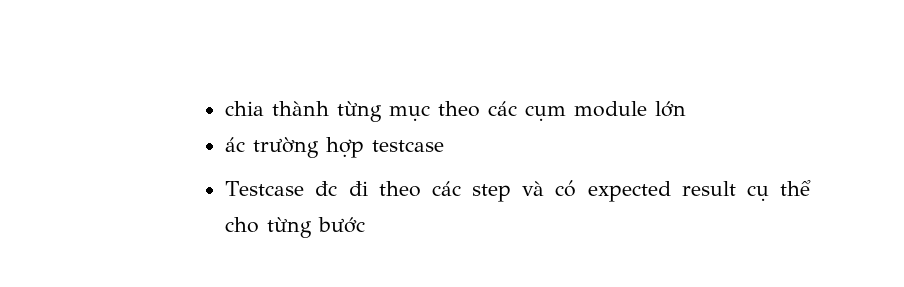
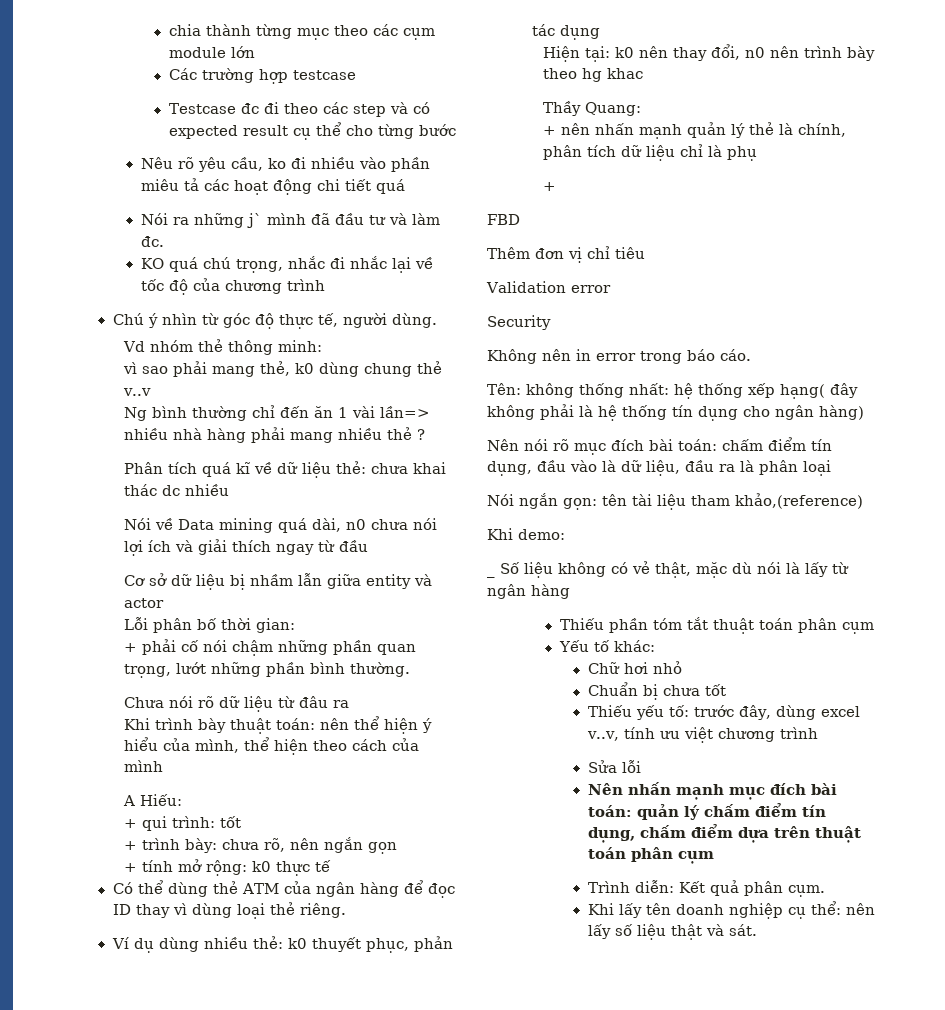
- ác trường hợp testcase
+ Các trường hợp testcase
+ Nêu rõ yêu cầu, ko đi nhiều vào phần miêu tả các hoạt động chi tiết quá
+ Nói ra những j` mình đã đầu tư và làm đc.
+ KO quá chú trọng, nhắc đi nhắc lại về tốc độ của chương trình
+ Chú ý nhìn từ góc độ thực tế, người dùng.
+ Vd nhóm thẻ thông minh:
+ vì sao phải mang thẻ, k0 dùng chung thẻ v..v
+ Ng bình thường chỉ đến ăn 1 vài lần=> nhiều nhà hàng phải mang nhiều thẻ ?
+ Phân tích quá kĩ về dữ liệu thẻ: chưa khai thác dc nhiều
+ Nói về Data mining quá dài, n0 chưa nói lợi ích và giải thích ngay từ đầu
+ Cơ sở dữ liệu bị nhầm lẫn giữa entity và actor
+ Lỗi phân bố thời gian:
+ + phải cố nói chậm những phần quan trọng, lướt những phần bình thường.
+ Chưa nói rõ dữ liệu từ đâu ra
+ Khi trình bày thuật toán: nên thể hiện ý hiểu của mình, thể hiện theo cách của mình
+ A Hiếu:
+ + qui trình: tốt
+ + trình bày: chưa rõ, nên ngắn gọn
+ + tính mở rộng: k0 thực tế
+ Có thể dùng thẻ ATM của ngân hàng để đọc ID thay vì dùng loại thẻ riêng.
+ Ví dụ dùng nhiều thẻ: k0 thuyết phục, phản tác dụng
+ Hiện tại: k0 nên thay đổi, n0 nên trình bày theo hg khac
+ Thầy Quang:
+ + nên nhấn mạnh quản lý thẻ là chính, phân tích dữ liệu chỉ là phụ
+ +
+ FBD
+ Thêm đơn vị chỉ tiêu
+ Validation error
+ Security
+ Không nên in error trong báo cáo.
+ Tên: không thống nhất: hệ thống xếp hạng( đây không phải là hệ thống tín dụng cho ngân hàng)
+ Nên nói rõ mục đích bài toán: chấm điểm tín dụng, đầu vào là dữ liệu, đầu ra là phân loại
+ Nói ngắn gọn: tên tài liệu tham khảo,(reference)
+ Khi demo:
+ _ Số liệu không có vẻ thật, mặc dù nói là lấy từ ngân hàng
+ Thiếu phần tóm tắt thuật toán phân cụm
+ Yếu tố khác:
+ Chữ hơi nhỏ
+ Chuẩn bị chưa tốt
+ Thiếu yếu tố: trước đây, dùng excel v..v, tính ưu việt chương trình
+ Sửa lỗi
+ Nên nhấn mạnh mục đích bài toán: quản lý chấm điểm tín dụng, chấm điểm dựa trên thuật toán phân cụm
+ Trình diễn: Kết quả phân cụm.
+ Khi lấy tên doanh nghiệp cụ thể: nên lấy số liệu thật và sát.

